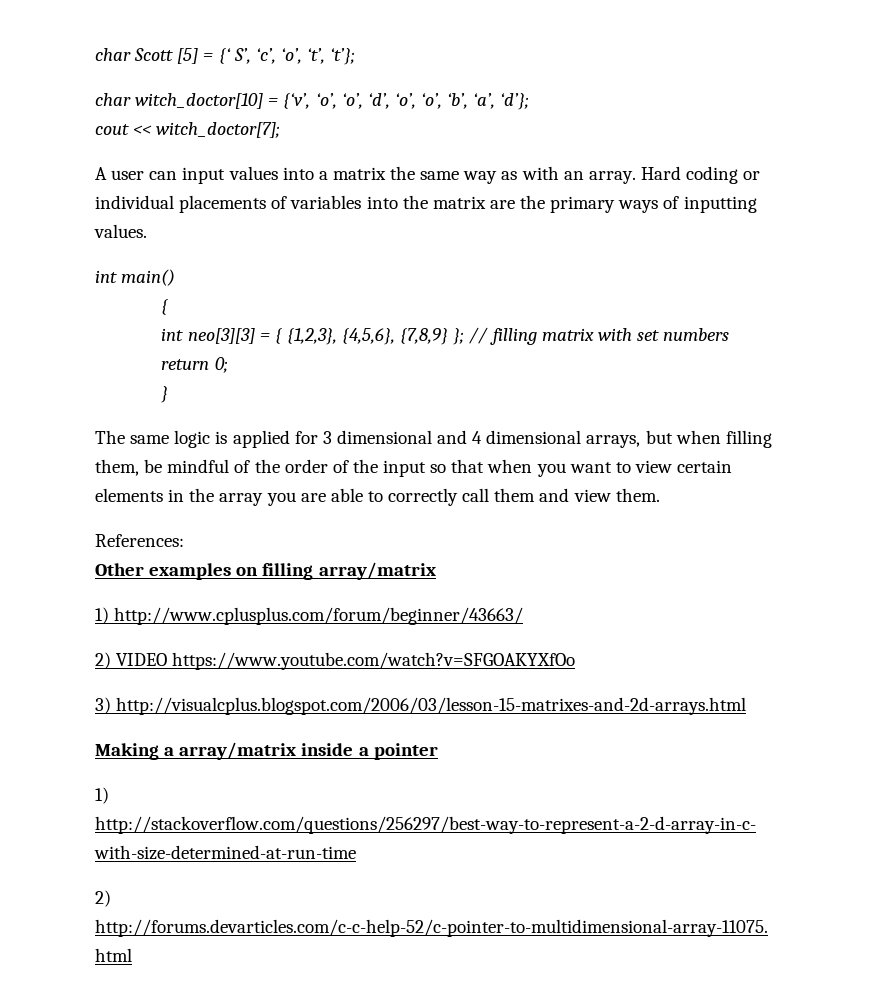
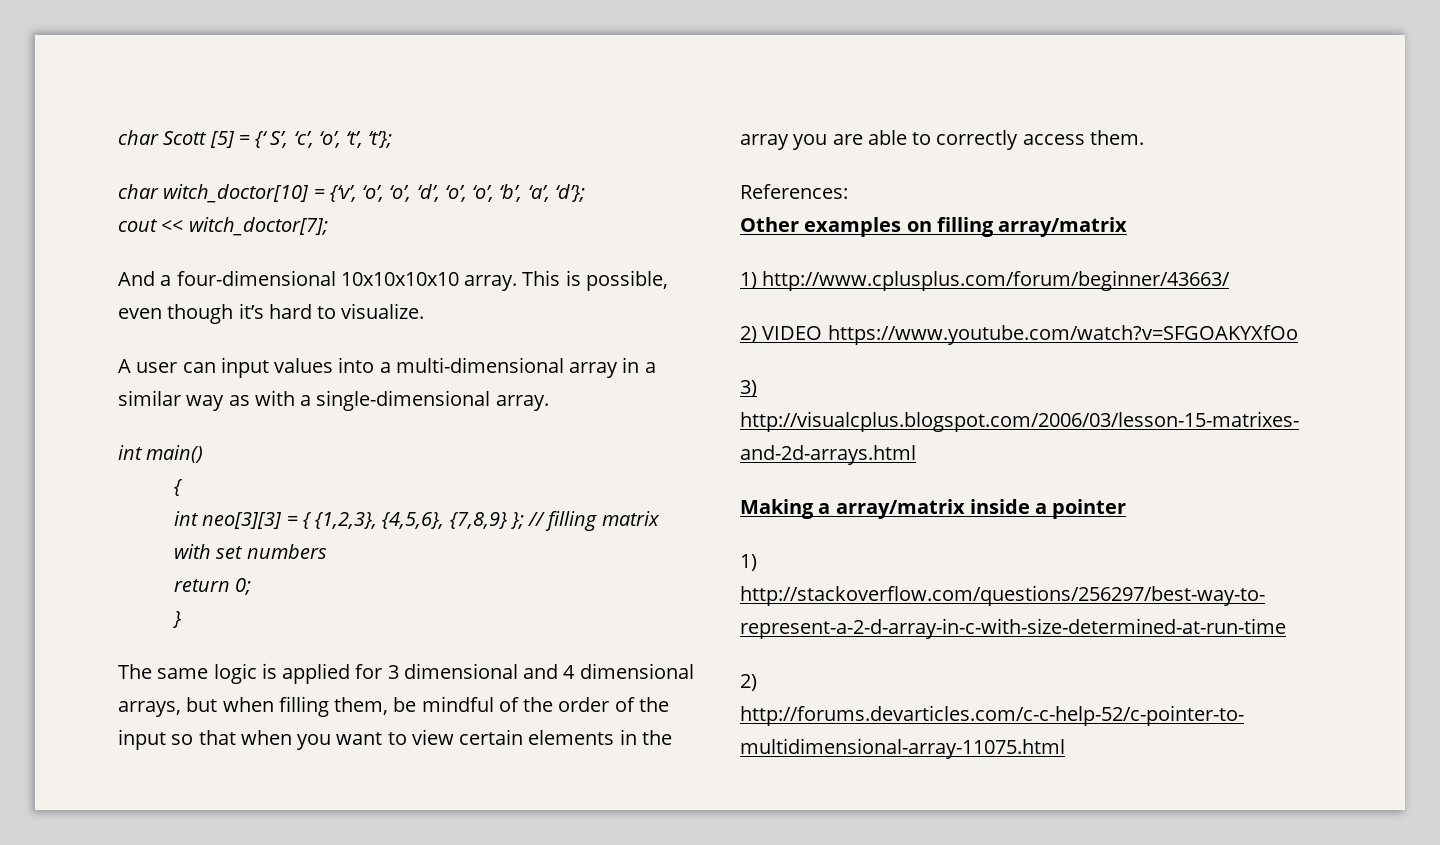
+ And a four-dimensional 10x10x10x10 array. This is possible, even though it’s hard to visualize.
- A user can input values into a matrix the same way as with an array. Hard coding or individual placements of variables into the matrix are the primary ways of inputting values.
+ A user can input values into a multi-dimensional array in a similar way as with a single-dimensional array.
- The same logic is applied for 3 dimensional and 4 dimensional arrays, but when filling them, be mindful of the order of the input so that when you want to view certain elements in the array you are able to correctly call them and view them.
+ The same logic is applied for 3 dimensional and 4 dimensional arrays, but when filling them, be mindful of the order of the input so that when you want to view certain elements in the array you are able to correctly access them.

